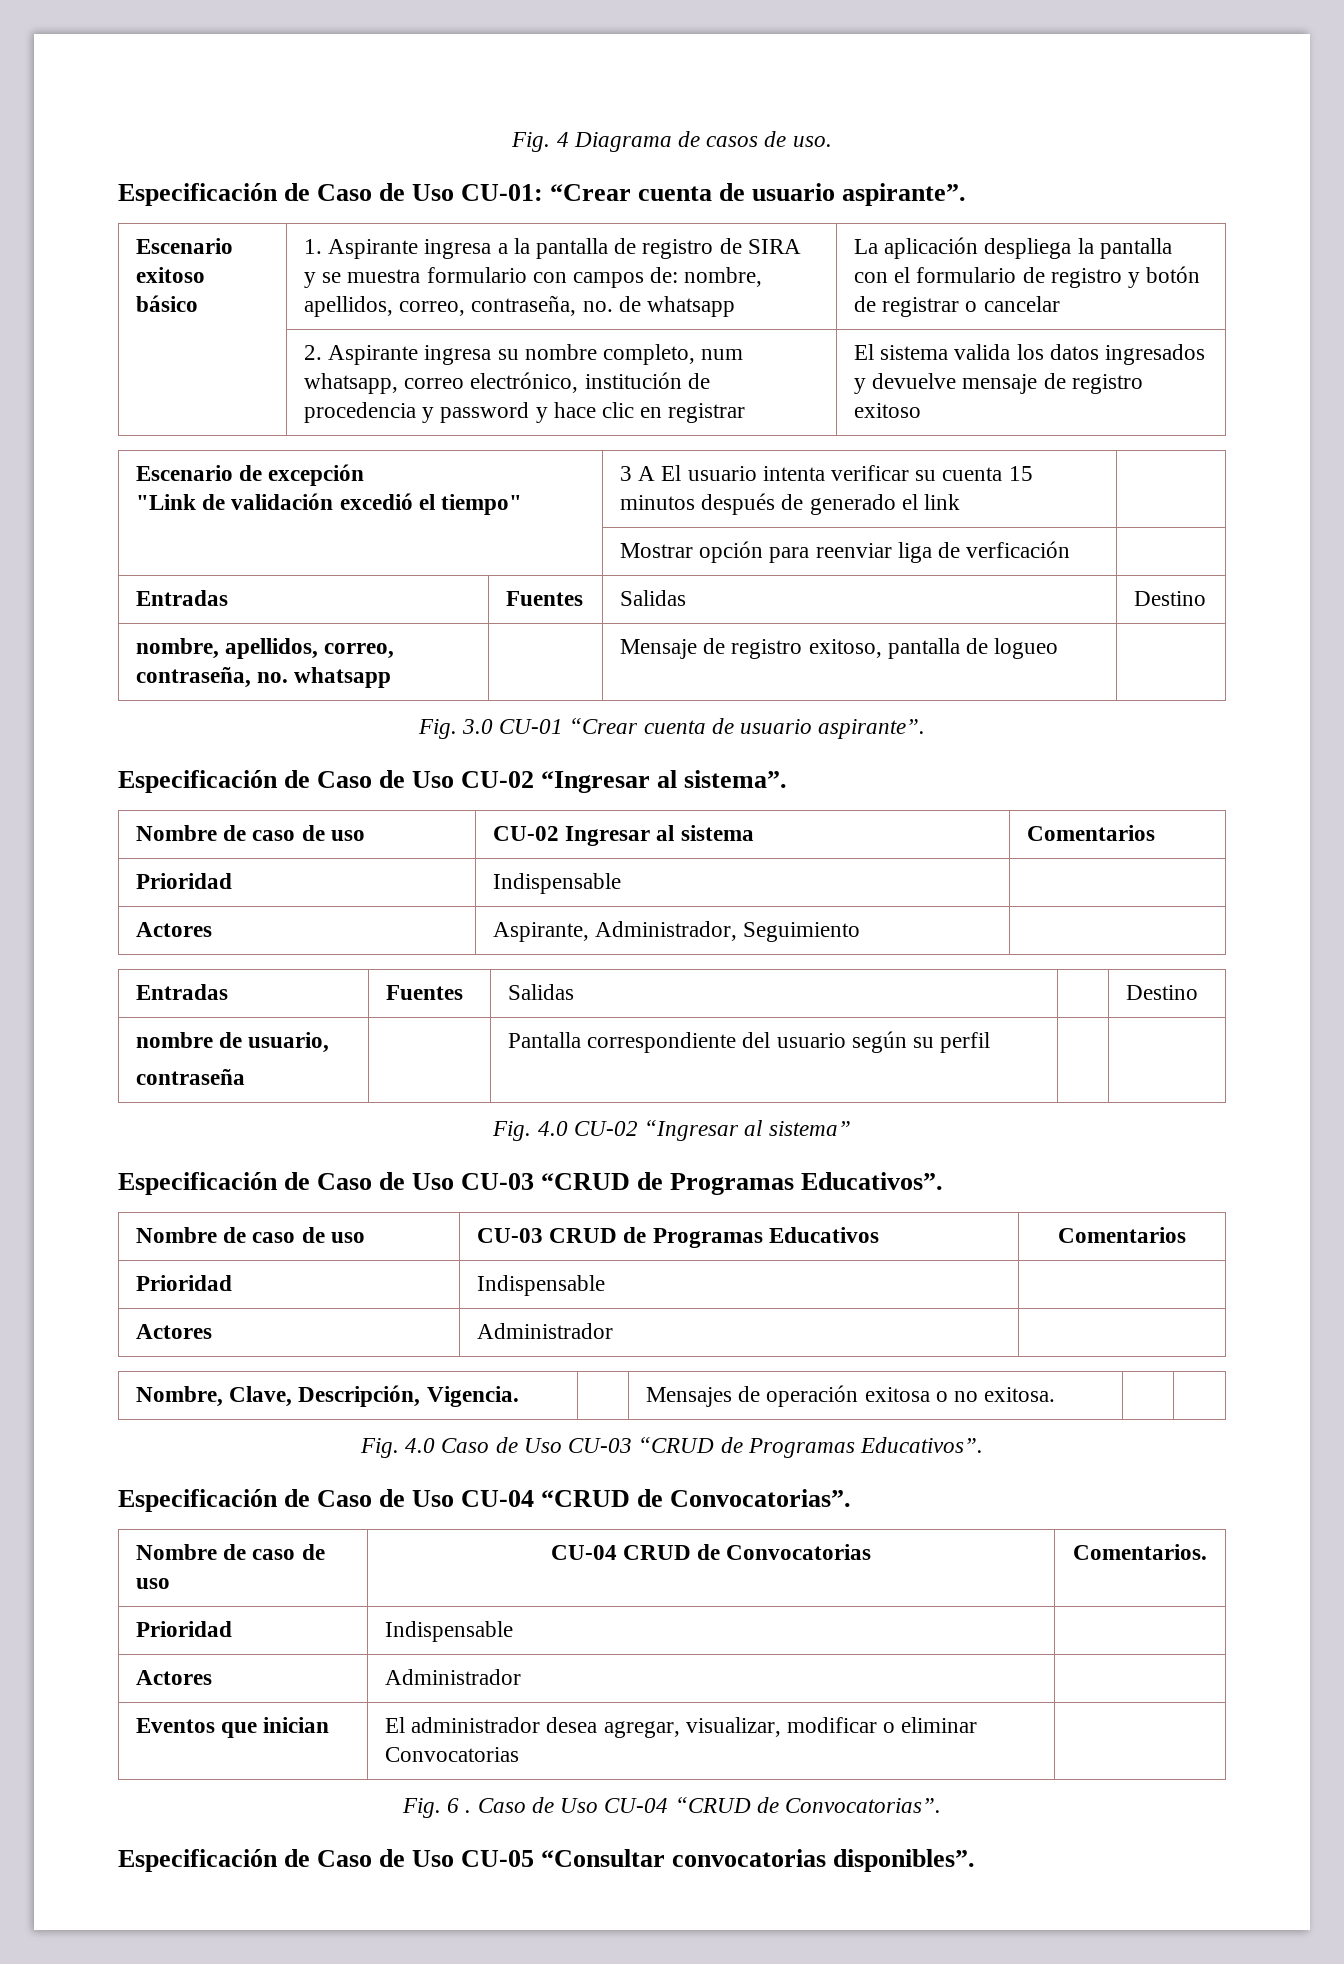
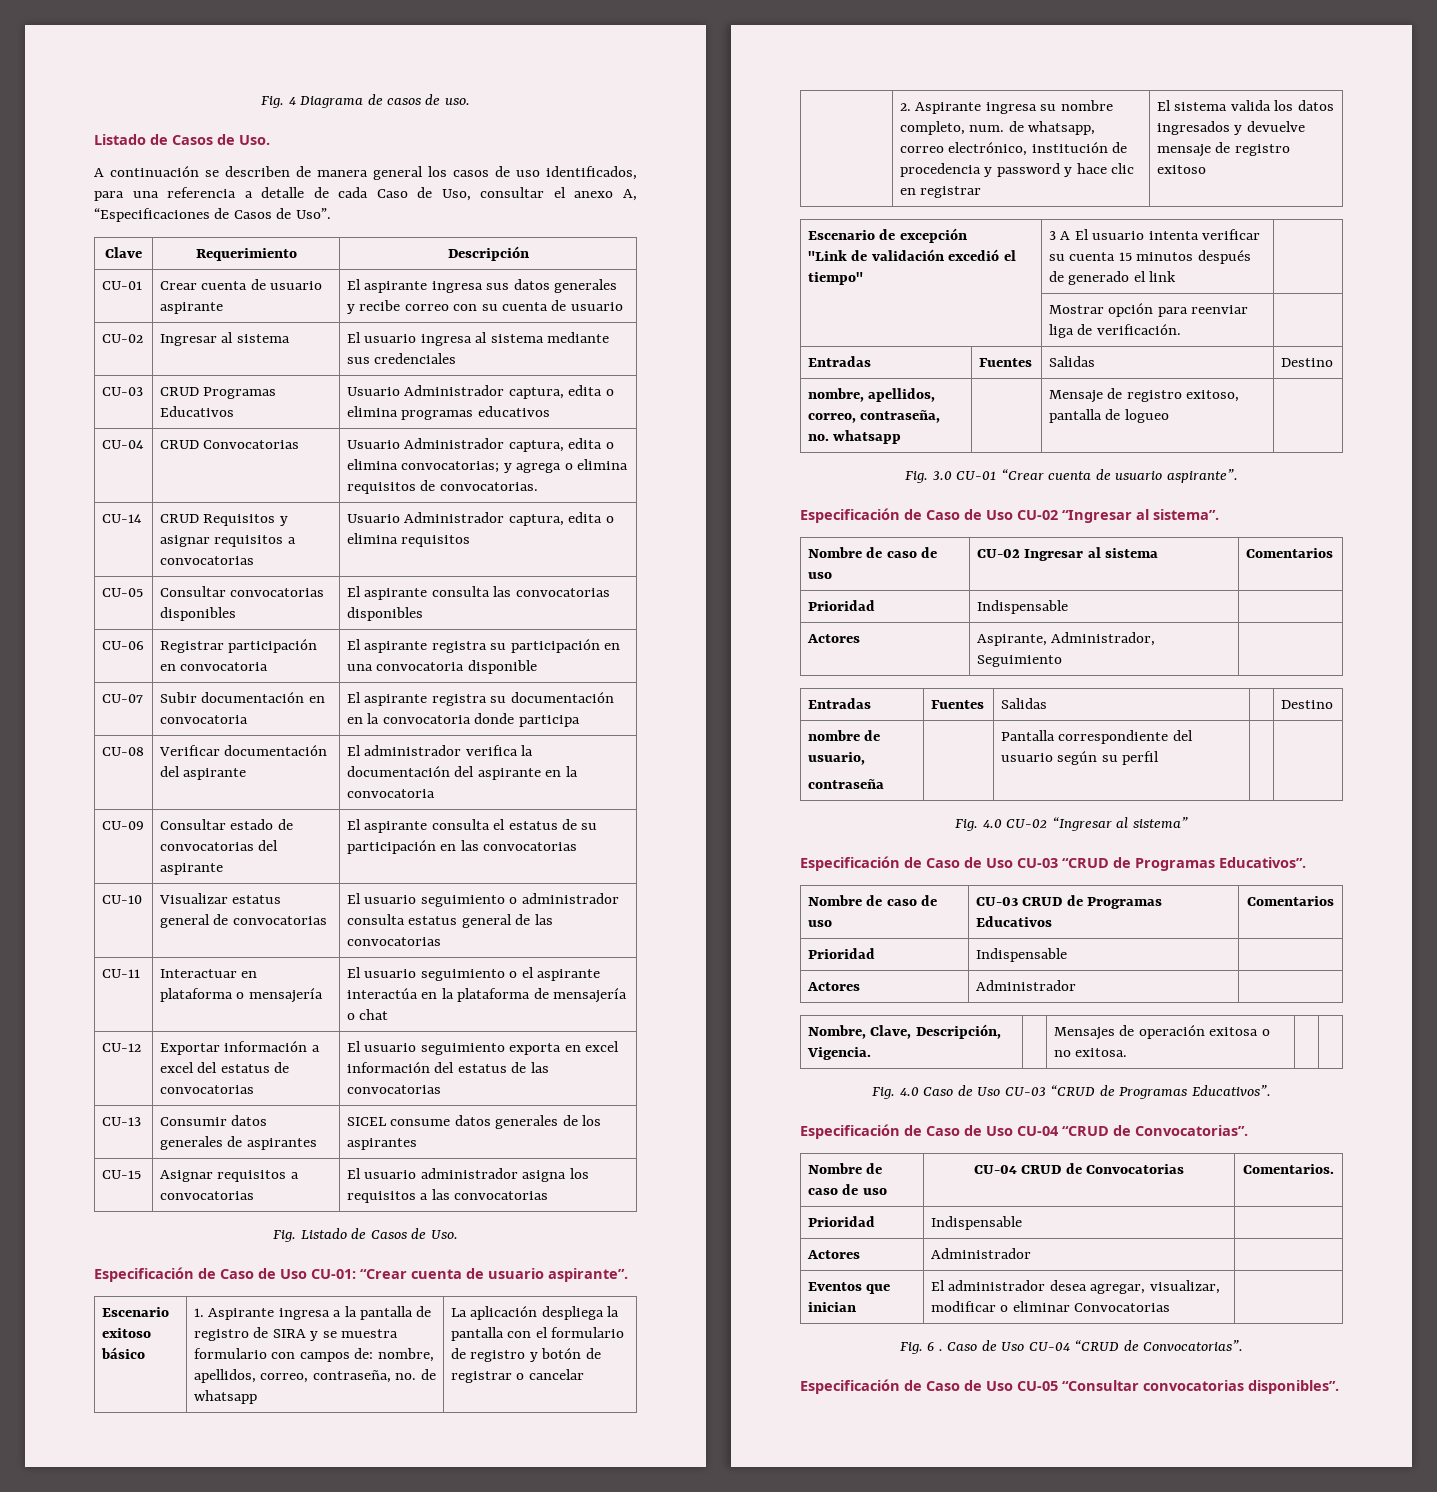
  Fig. 4 Diagrama de casos de uso.
+ Listado de Casos de Uso.
+ A continuación se describen de manera general los casos de uso identificados, para una referencia a detalle de cada Caso de Uso, consultar el anexo A, “Especificaciones de Casos de Uso”.
+ Clave | Requerimiento | Descripción
+ CU-01 | Crear cuenta de usuario aspirante | El aspirante ingresa sus datos generales y recibe correo con su cuenta de usuario
+ CU-02 | Ingresar al sistema | El usuario ingresa al sistema mediante sus credenciales
+ CU-03 | CRUD Programas Educativos | Usuario Administrador captura, edita o elimina programas educativos
+ CU-04 | CRUD Convocatorias | Usuario Administrador captura, edita o elimina convocatorias; y agrega o elimina requisitos de convocatorias.
+ CU-14 | CRUD Requisitos y asignar requisitos a convocatorias | Usuario Administrador captura, edita o elimina requisitos
+ CU-05 | Consultar convocatorias disponibles | El aspirante consulta las convocatorias disponibles
+ CU-06 | Registrar participación en convocatoria | El aspirante registra su participación en una convocatoria disponible
+ CU-07 | Subir documentación en convocatoria | El aspirante registra su documentación en la convocatoria donde participa
+ CU-08 | Verificar documentación del aspirante | El administrador verifica la documentación del aspirante en la convocatoria
+ CU-09 | Consultar estado de convocatorias del aspirante | El aspirante consulta el estatus de su participación en las convocatorias
+ CU-10 | Visualizar estatus general de convocatorias | El usuario seguimiento o administrador consulta estatus general de las convocatorias
+ CU-11 | Interactuar en plataforma o mensajería | El usuario seguimiento o el aspirante interactúa en la plataforma de mensajería o chat
+ CU-12 | Exportar información a excel del estatus de convocatorias | El usuario seguimiento exporta en excel información del estatus de las convocatorias
+ CU-13 | Consumir datos generales de aspirantes | SICEL consume datos generales de los aspirantes
+ CU-15 | Asignar requisitos a convocatorias | El usuario administrador asigna los requisitos a las convocatorias
+ Fig. Listado de Casos de Uso.
- | 2. Aspirante ingresa su nombre completo, num whatsapp, correo electrónico, institución de procedencia y password y hace clic en registrar | El sistema valida los datos ingresados y devuelve mensaje de registro exitoso
+ | 2. Aspirante ingresa su nombre completo, num. de whatsapp, correo electrónico, institución de procedencia y password y hace clic en registrar | El sistema valida los datos ingresados y devuelve mensaje de registro exitoso
- | Mostrar opción para reenviar liga de verficación |
+ | Mostrar opción para reenviar liga de verificación. |

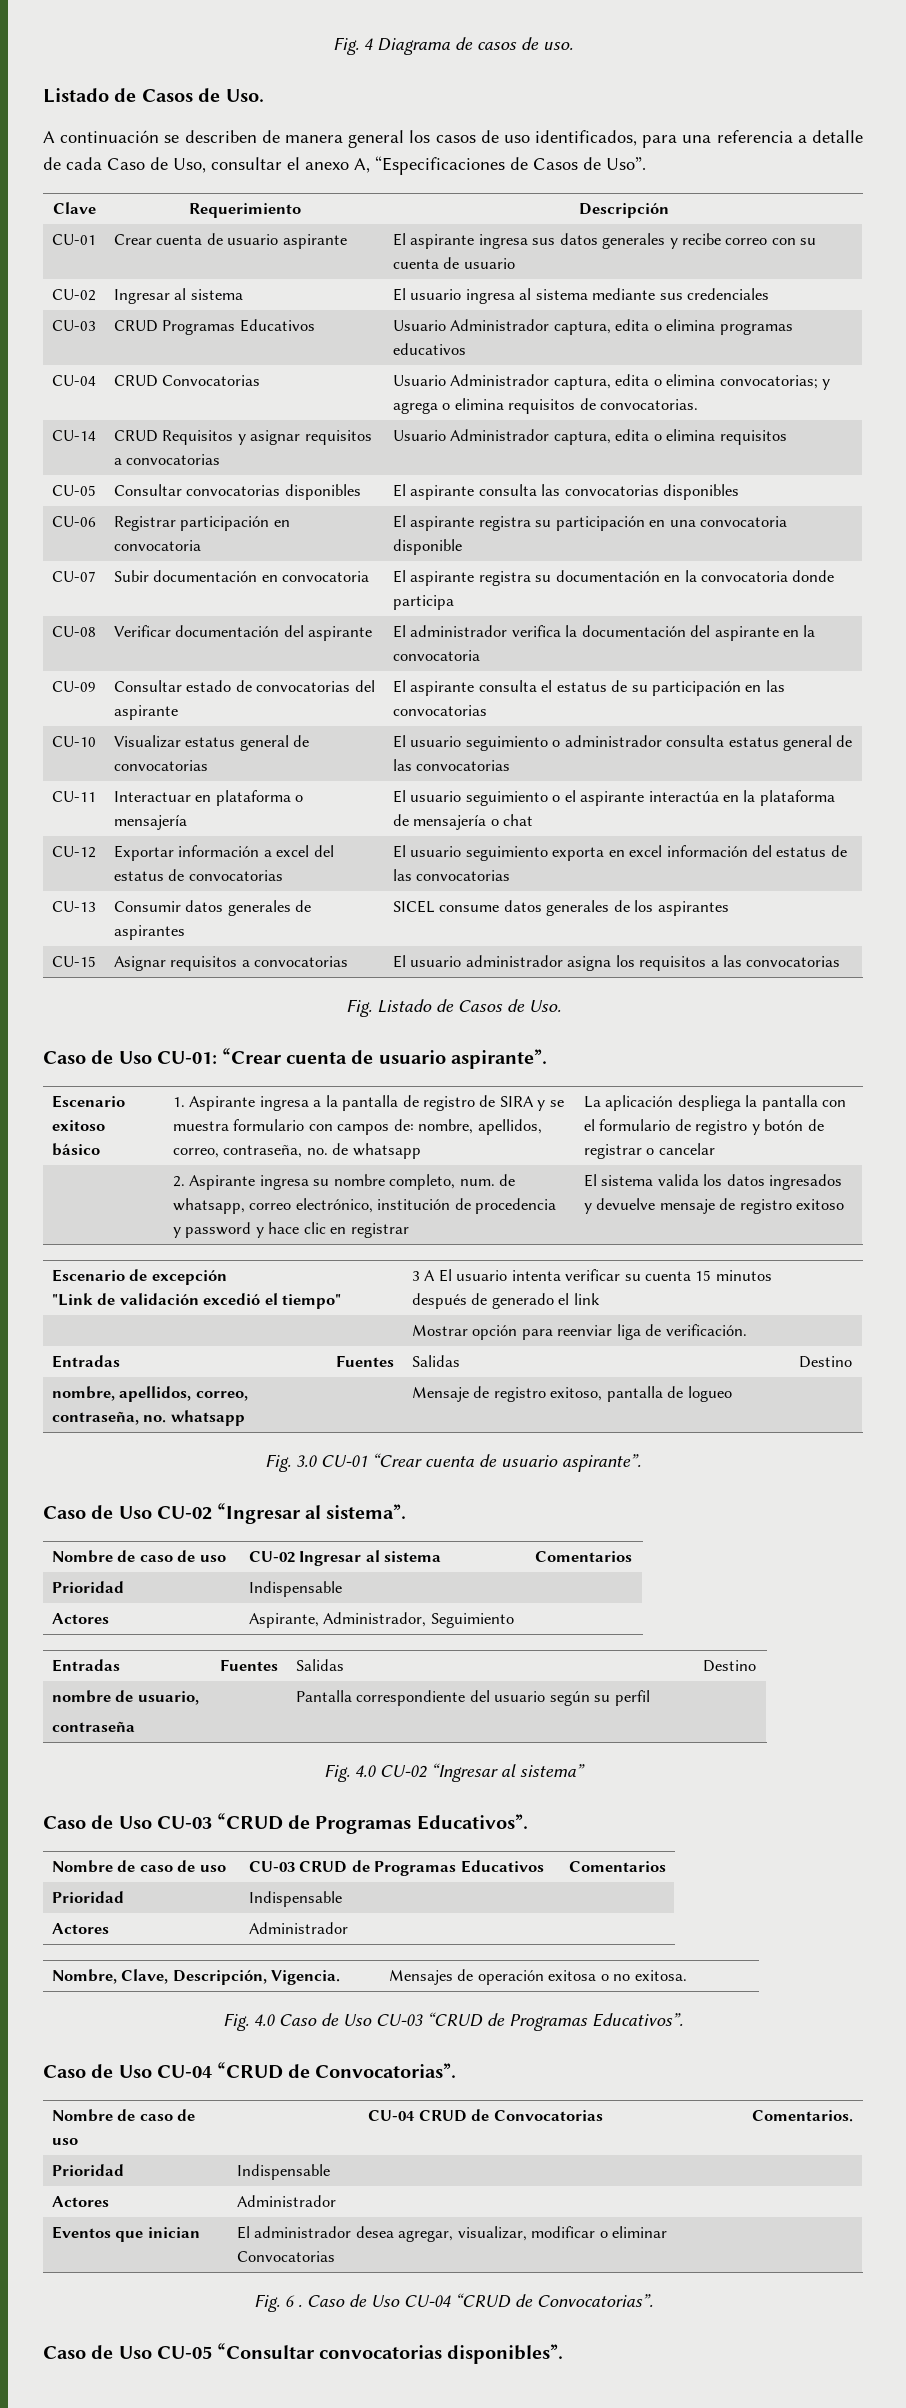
- Especificación de Caso de Uso CU-01: “Crear cuenta de usuario aspirante”.
+ Caso de Uso CU-01: “Crear cuenta de usuario aspirante”.
- Especificación de Caso de Uso CU-02 “Ingresar al sistema”.
+ Caso de Uso CU-02 “Ingresar al sistema”.
  Fig. 4.0 CU-02 “Ingresar al sistema”
- Especificación de Caso de Uso CU-03 “CRUD de Programas Educativos”.
+ Caso de Uso CU-03 “CRUD de Programas Educativos”.
  Fig. 4.0 Caso de Uso CU-03 “CRUD de Programas Educativos”.
- Especificación de Caso de Uso CU-04 “CRUD de Convocatorias”.
+ Caso de Uso CU-04 “CRUD de Convocatorias”.
- Especificación de Caso de Uso CU-05 “Consultar convocatorias disponibles”.
+ Caso de Uso CU-05 “Consultar convocatorias disponibles”.

